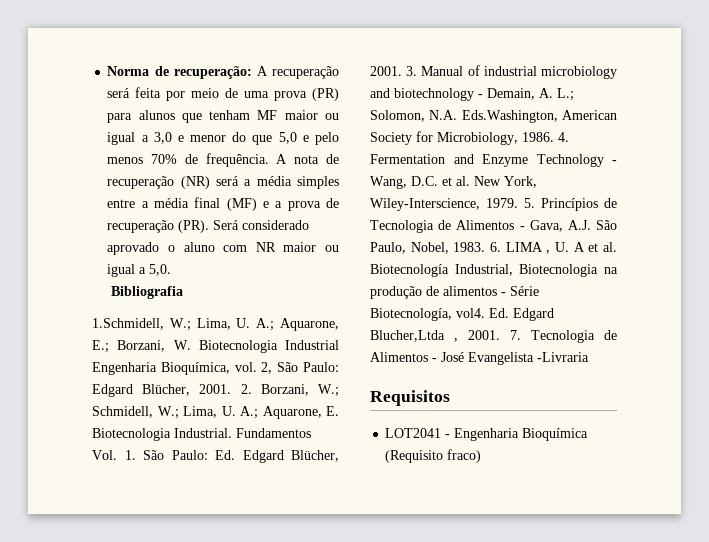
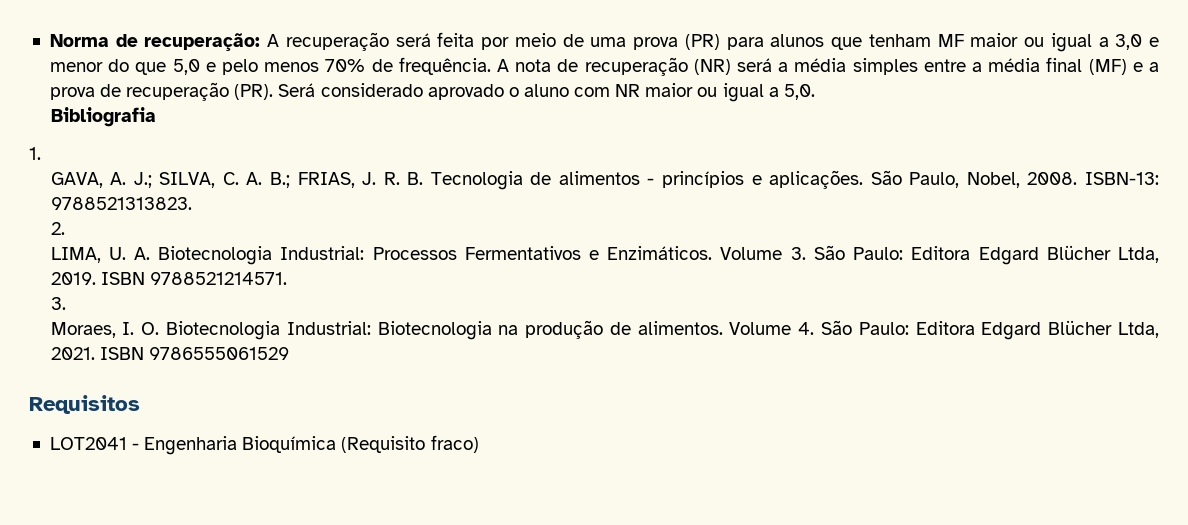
  Bibliografia
- 1.Schmidell, W.; Lima, U. A.; Aquarone, E.; Borzani, W. Biotecnologia Industrial Engenharia Bioquímica, vol. 2, São Paulo: Edgard Blücher, 2001. 2. Borzani, W.; Schmidell, W.; Lima, U. A.; Aquarone, E. Biotecnologia Industrial. Fundamentos Vol. 1. São Paulo: Ed. Edgard Blücher, 2001. 3. Manual of industrial microbiology and biotechnology - Demain, A. L.; Solomon, N.A. Eds.Washington, American Society for Microbiology, 1986. 4. Fermentation and Enzyme Technology - Wang, D.C. et al. New York, Wiley-Interscience, 1979. 5. Princípios de Tecnologia de Alimentos - Gava, A.J. São Paulo, Nobel, 1983. 6. LIMA , U. A et al. Biotecnología Industrial, Biotecnologia na produção de alimentos - Série Biotecnología, vol4. Ed. Edgard Blucher,Ltda , 2001. 7. Tecnologia de Alimentos - José Evangelista -Livraria
+ 1.
+ GAVA, A. J.; SILVA, C. A. B.; FRIAS, J. R. B. Tecnologia de alimentos - princípios e aplicações. São Paulo, Nobel, 2008. ISBN-13: 9788521313823.
+ 2.
+ LIMA, U. A. Biotecnologia Industrial: Processos Fermentativos e Enzimáticos. Volume 3. São Paulo: Editora Edgard Blücher Ltda, 2019. ISBN 9788521214571.
+ 3.
+ Moraes, I. O. Biotecnologia Industrial: Biotecnologia na produção de alimentos. Volume 4. São Paulo: Editora Edgard Blücher Ltda, 2021. ISBN 9786555061529

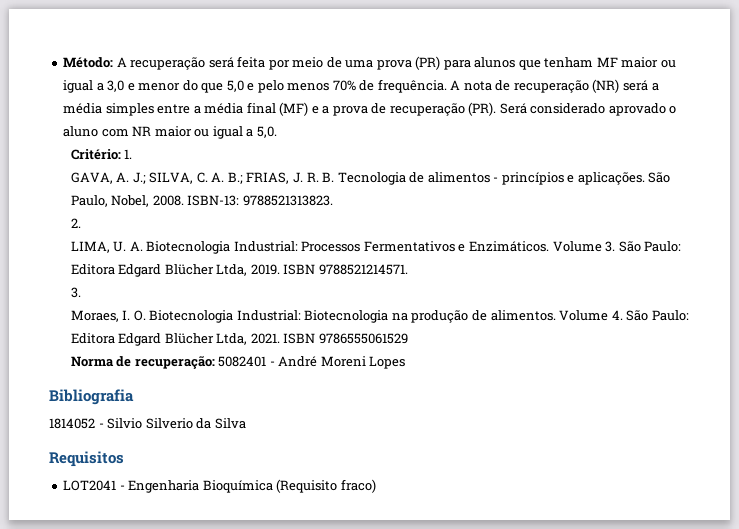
- Norma de recuperação: A recuperação será feita por meio de uma prova (PR) para alunos que tenham MF maior ou igual a 3,0 e menor do que 5,0 e pelo menos 70% de frequência.
+ Método: A recuperação será feita por meio de uma prova (PR) para alunos que tenham MF maior ou igual a 3,0 e menor do que 5,0 e pelo menos 70% de frequência.
- Bibliografia
- 1.
+ Critério: 1.
+ Norma de recuperação: 5082401 - André Moreni Lopes
+ Bibliografia
+ 1814052 - Silvio Silverio da Silva

